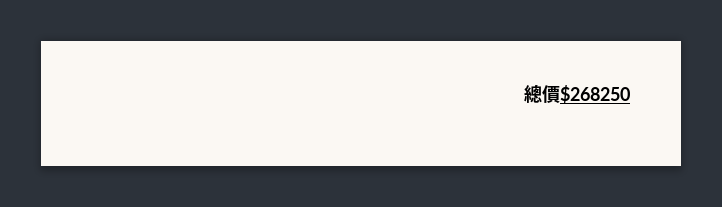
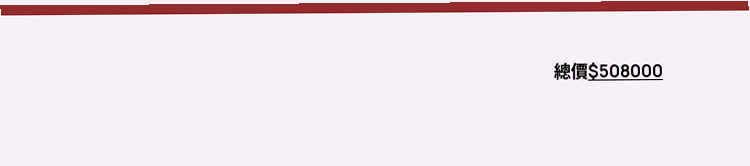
- 總價$268250
+ 總價$508000

